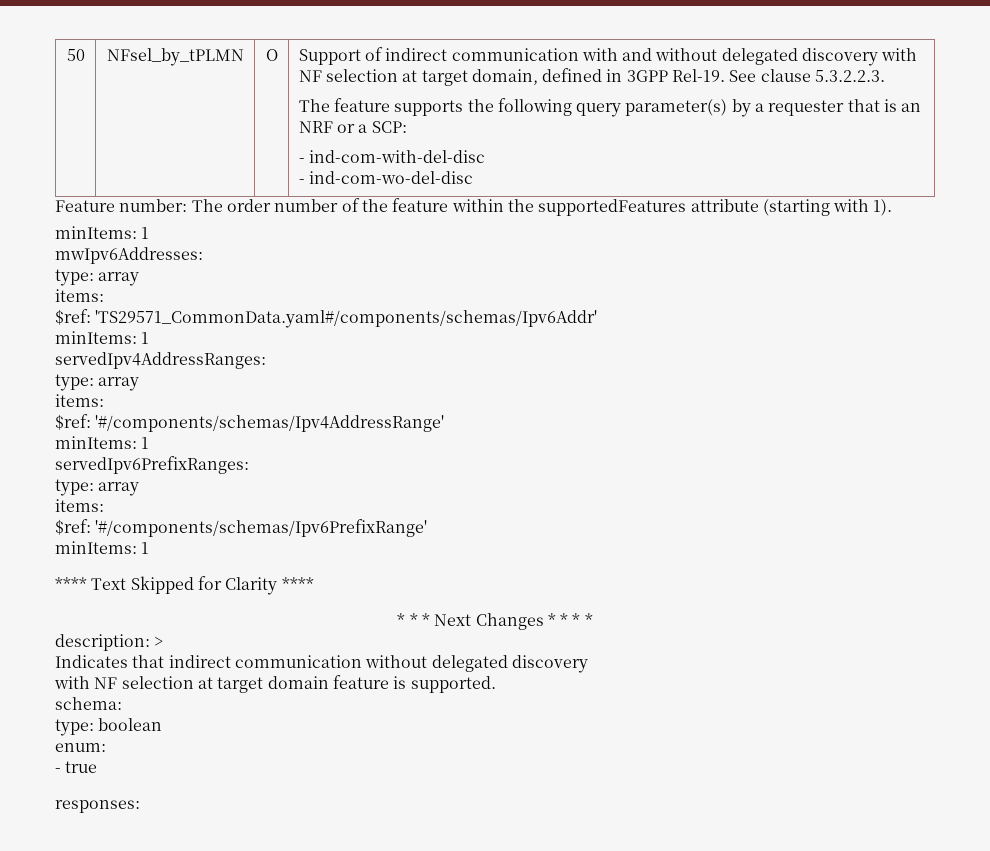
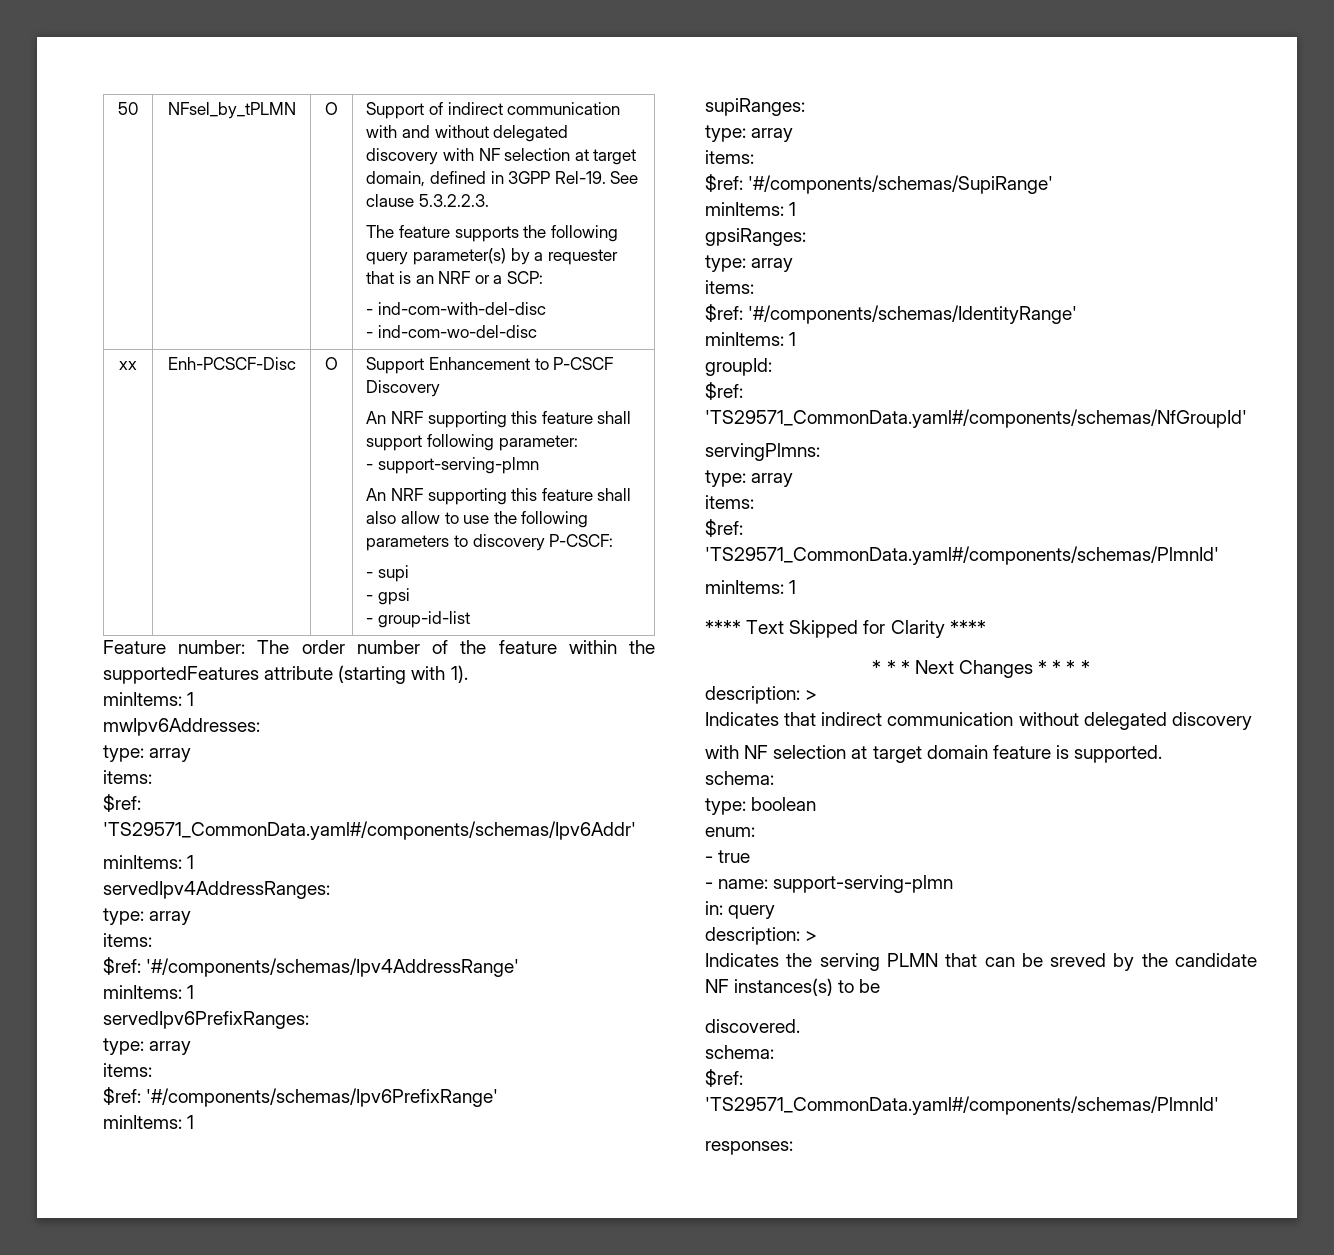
+ xx | Enh-PCSCF-Disc | O | Support Enhancement to P-CSCF Discovery
+ An NRF supporting this feature shall support following parameter:
+ - support-serving-plmn
+ An NRF supporting this feature shall also allow to use the following parameters to discovery P-CSCF:
+ - supi
+ - gpsi
+ - group-id-list
+ supiRanges:
+ type: array
+ items:
+ $ref: '#/components/schemas/SupiRange'
+ minItems: 1
+ gpsiRanges:
+ type: array
+ items:
+ $ref: '#/components/schemas/IdentityRange'
+ minItems: 1
+ groupId:
+ $ref: 'TS29571_CommonData.yaml#/components/schemas/NfGroupId'
+ servingPlmns:
+ type: array
+ items:
+ $ref: 'TS29571_CommonData.yaml#/components/schemas/PlmnId'
+ minItems: 1
+ - name: support-serving-plmn
+ in: query
+ description: >
+ Indicates the serving PLMN that can be sreved by the candidate NF instances(s) to be
+ discovered.
+ schema:
+ $ref: 'TS29571_CommonData.yaml#/components/schemas/PlmnId'

